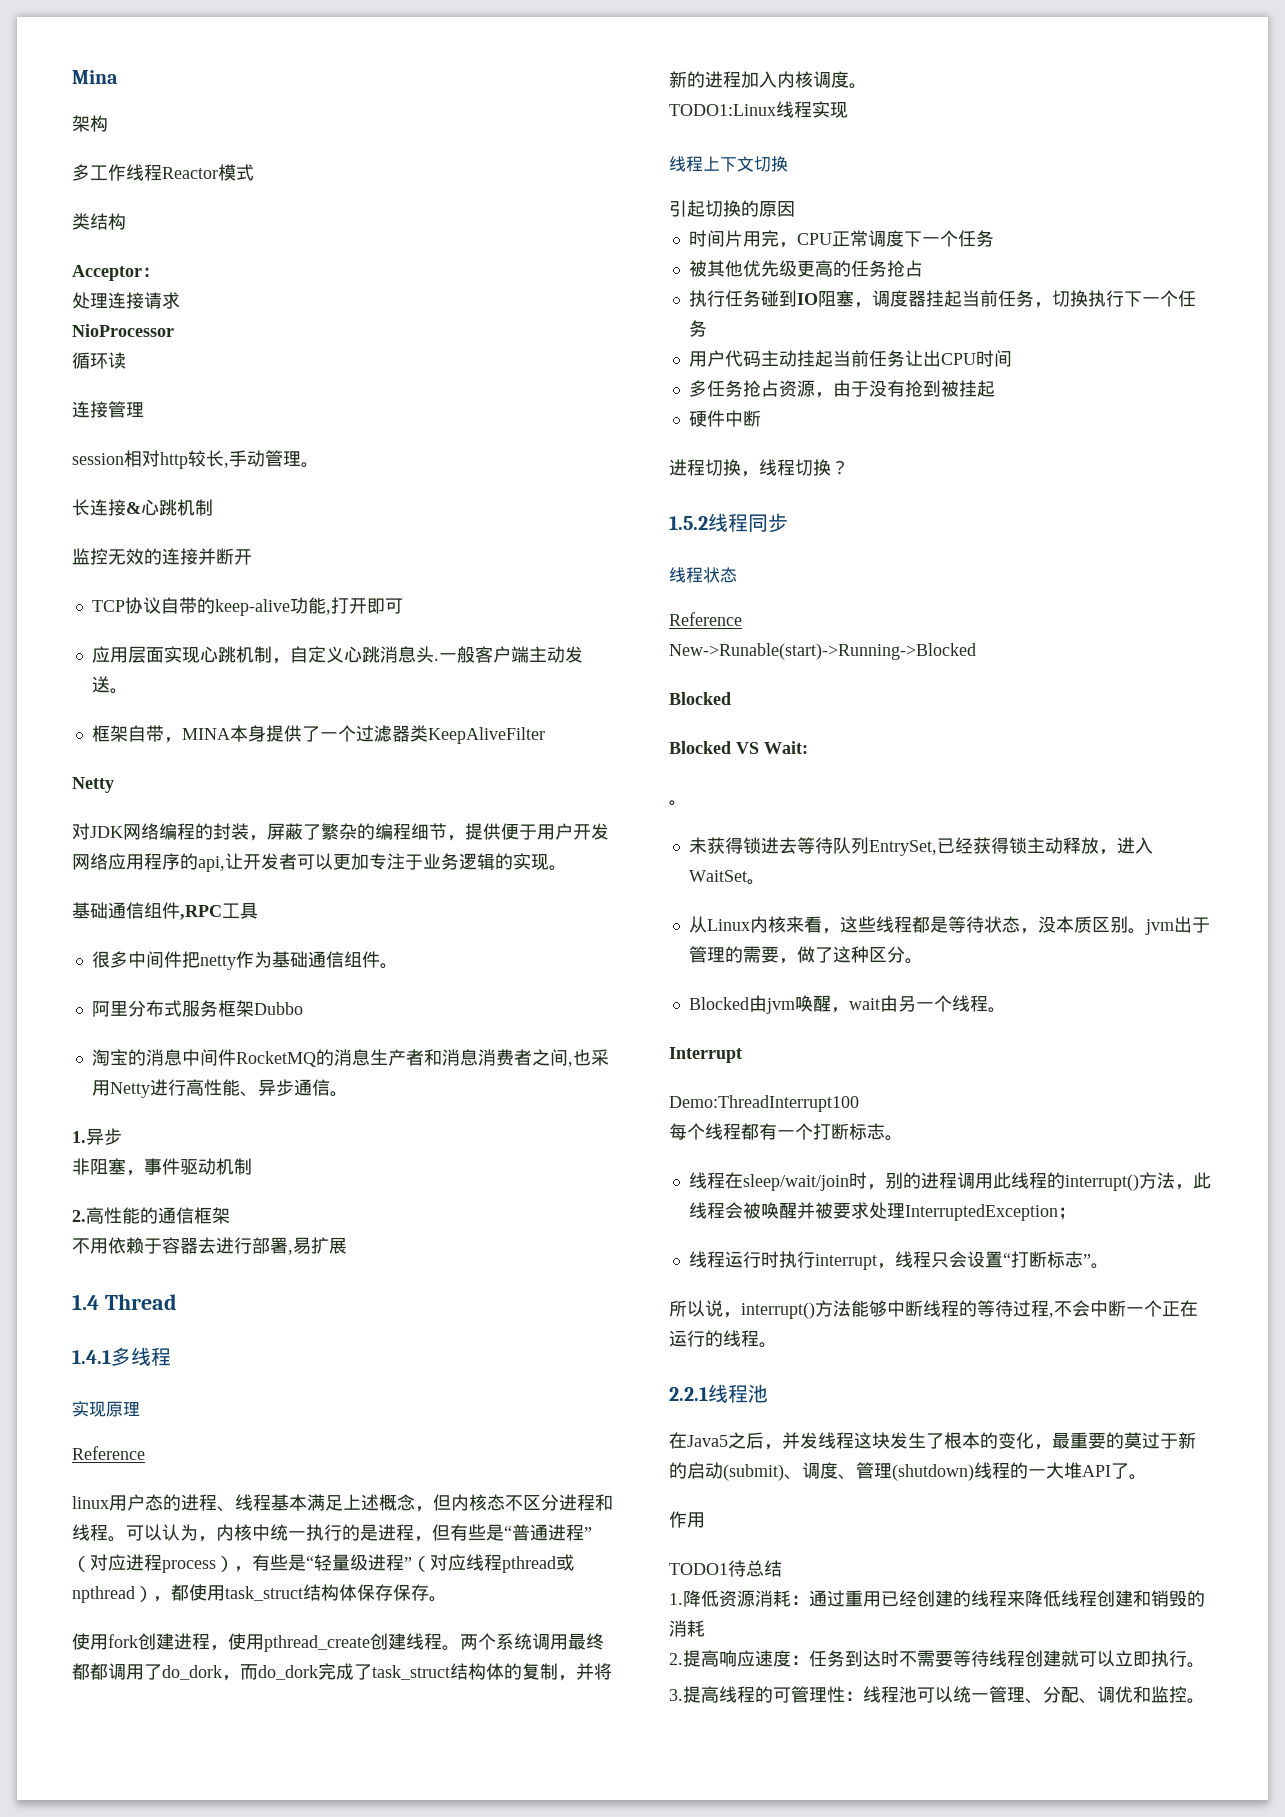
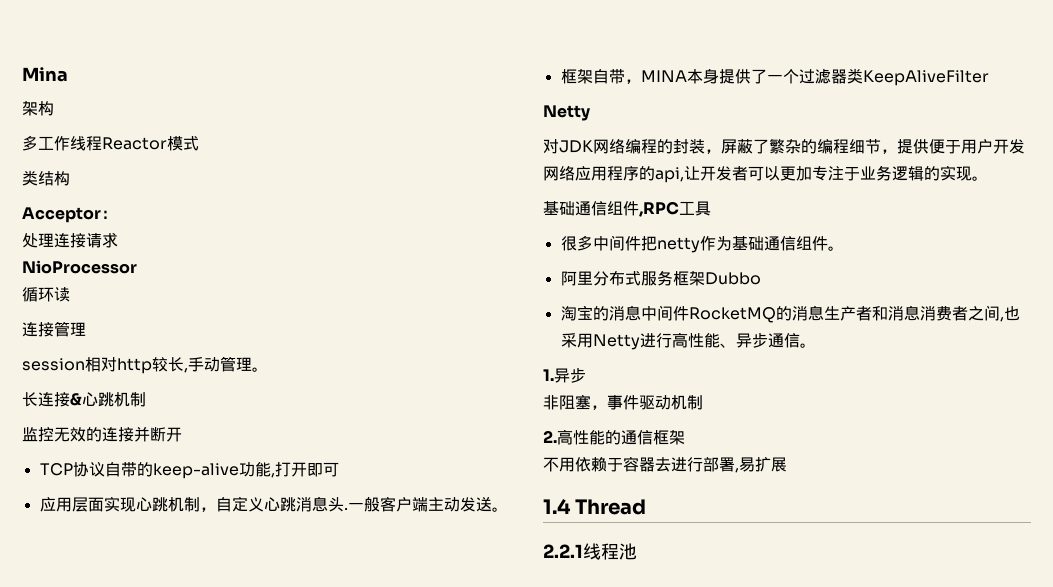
- 1.4.1多线程
- 实现原理
- Reference
- linux用户态的进程、线程基本满足上述概念，但内核态不区分进程和线程。可以认为，内核中统一执行的是进程，但有些是“普通进程”（对应进程process），有些是“轻量级进程”（对应线程pthread或npthread），都使用task_struct结构体保存保存。
- 使用fork创建进程，使用pthread_create创建线程。两个系统调用最终都都调用了do_dork，而do_dork完成了task_struct结构体的复制，并将新的进程加入内核调度。
- TODO1:Linux线程实现
- 线程上下文切换
- 引起切换的原因
- 时间片用完，CPU正常调度下一个任务
- 被其他优先级更高的任务抢占
- 执行任务碰到IO阻塞，调度器挂起当前任务，切换执行下一个任务
- 用户代码主动挂起当前任务让出CPU时间
- 多任务抢占资源，由于没有抢到被挂起
- 硬件中断
- 进程切换，线程切换？
- 1.5.2线程同步
- 线程状态
- Reference
- New->Runable(start)->Running->Blocked
- Blocked
- Blocked VS Wait:
- 。
- 未获得锁进去等待队列EntrySet,已经获得锁主动释放，进入WaitSet。
- 从Linux内核来看，这些线程都是等待状态，没本质区别。jvm出于管理的需要，做了这种区分。
- Blocked由jvm唤醒，wait由另一个线程。
- Interrupt
- Demo:ThreadInterrupt100
- 每个线程都有一个打断标志。
- 线程在sleep/wait/join时，别的进程调用此线程的interrupt()方法，此线程会被唤醒并被要求处理InterruptedException；
- 线程运行时执行interrupt，线程只会设置“打断标志”。
- 所以说，interrupt()方法能够中断线程的等待过程,不会中断一个正在运行的线程。
  2.2.1线程池
- 在Java5之后，并发线程这块发生了根本的变化，最重要的莫过于新的启动(submit)、调度、管理(shutdown)线程的一大堆API了。
- 作用
- TODO1待总结
- 1.降低资源消耗：通过重用已经创建的线程来降低线程创建和销毁的消耗
- 2.提高响应速度：任务到达时不需要等待线程创建就可以立即执行。
- 3.提高线程的可管理性：线程池可以统一管理、分配、调优和监控。

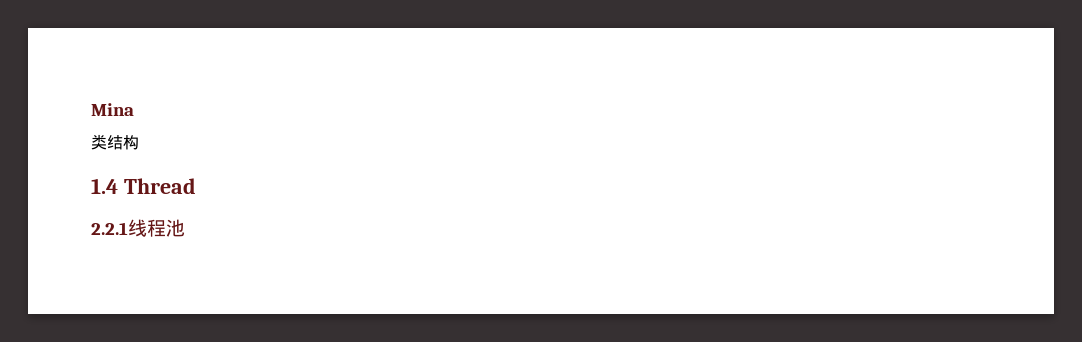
- 架构
- 多工作线程Reactor模式
  类结构
- Acceptor：
- 处理连接请求
- NioProcessor
- 循环读
- 连接管理
- session相对http较长,手动管理。
- 长连接&心跳机制
- 监控无效的连接并断开
- TCP协议自带的keep-alive功能,打开即可
- 应用层面实现心跳机制，自定义心跳消息头.一般客户端主动发送。
- 框架自带，MINA本身提供了一个过滤器类KeepAliveFilter
- Netty
- 对JDK网络编程的封装，屏蔽了繁杂的编程细节，提供便于用户开发网络应用程序的api,让开发者可以更加专注于业务逻辑的实现。
- 基础通信组件,RPC工具
- 很多中间件把netty作为基础通信组件。
- 阿里分布式服务框架Dubbo
- 淘宝的消息中间件RocketMQ的消息生产者和消息消费者之间,也采用Netty进行高性能、异步通信。
- 1.异步
- 非阻塞，事件驱动机制
- 2.高性能的通信框架
- 不用依赖于容器去进行部署,易扩展

